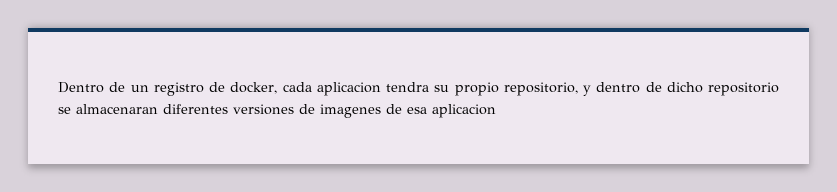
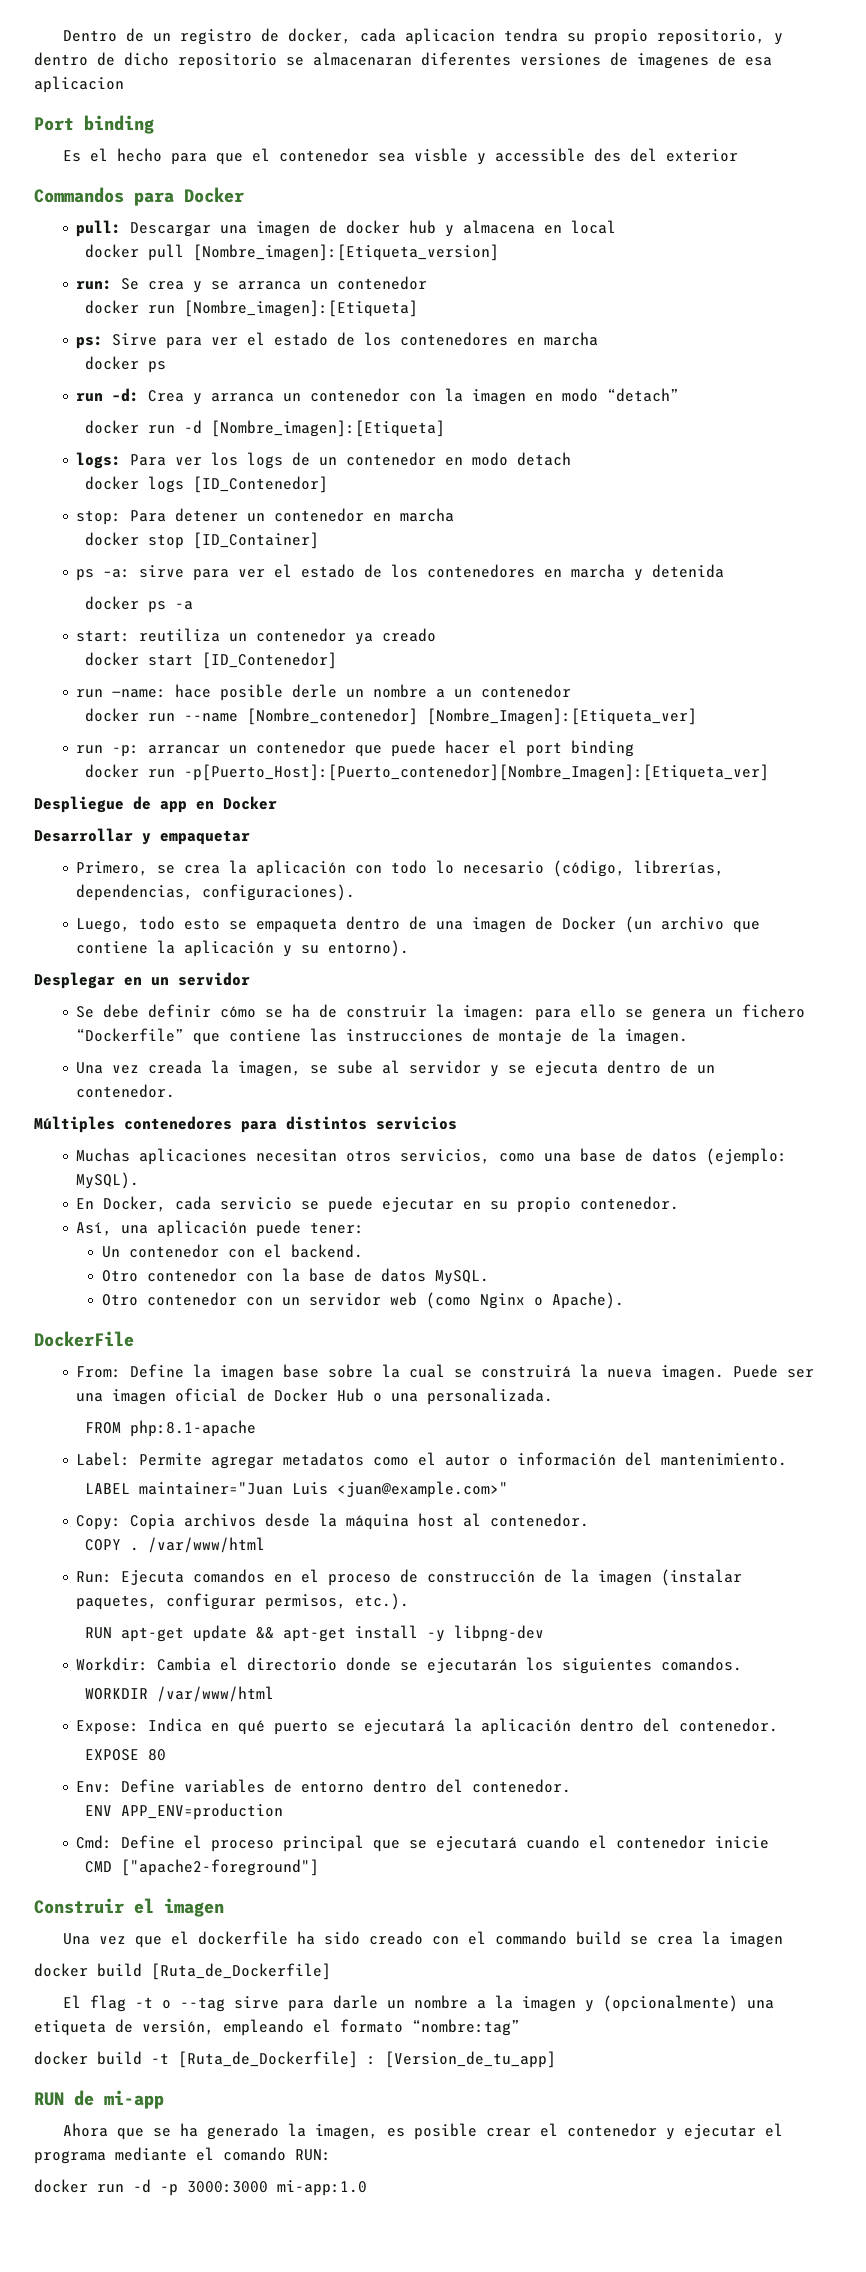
+ Port binding
+ Es el hecho para que el contenedor sea visble y accessible des del exterior
+ Commandos para Docker
+ pull: Descargar una imagen de docker hub y almacena en local
+ docker pull [Nombre_imagen]:[Etiqueta_version]
+ run: Se crea y se arranca un contenedor
+ docker run [Nombre_imagen]:[Etiqueta]
+ ps: Sirve para ver el estado de los contenedores en marcha
+ docker ps
+ run –d: Crea y arranca un contenedor con la imagen en modo “detach”
+ docker run -d [Nombre_imagen]:[Etiqueta]
+ logs: Para ver los logs de un contenedor en modo detach
+ docker logs [ID_Contenedor]
+ stop: Para detener un contenedor en marcha
+ docker stop [ID_Container]
+ ps –a: sirve para ver el estado de los contenedores en marcha y detenida
+ docker ps -a
+ start: reutiliza un contenedor ya creado
+ docker start [ID_Contenedor]
+ run —name: hace posible derle un nombre a un contenedor
+ docker run --name [Nombre_contenedor] [Nombre_Imagen]:[Etiqueta_ver]
+ run -p: arrancar un contenedor que puede hacer el port binding
+ docker run -p[Puerto_Host]:[Puerto_contenedor][Nombre_Imagen]:[Etiqueta_ver]
+ Despliegue de app en Docker
+ Desarrollar y empaquetar
+ Primero, se crea la aplicación con todo lo necesario (código, librerías, dependencias, configuraciones).
+ Luego, todo esto se empaqueta dentro de una imagen de Docker (un archivo que contiene la aplicación y su entorno).
+ Desplegar en un servidor
+ Se debe definir cómo se ha de construir la imagen: para ello se genera un fichero “Dockerfile” que contiene las instrucciones de montaje de la imagen.
+ Una vez creada la imagen, se sube al servidor y se ejecuta dentro de un contenedor.
+ Múltiples contenedores para distintos servicios
+ Muchas aplicaciones necesitan otros servicios, como una base de datos (ejemplo: MySQL).
+ En Docker, cada servicio se puede ejecutar en su propio contenedor.
+ Así, una aplicación puede tener:
+ Un contenedor con el backend.
+ Otro contenedor con la base de datos MySQL.
+ Otro contenedor con un servidor web (como Nginx o Apache).
+ DockerFile
+ From: Define la imagen base sobre la cual se construirá la nueva imagen. Puede ser una imagen oficial de Docker Hub o una personalizada.
+ FROM php:8.1-apache
+ Label: Permite agregar metadatos como el autor o información del mantenimiento.
+ LABEL maintainer="Juan Luis <juan@example.com>"
+ Copy: Copia archivos desde la máquina host al contenedor.
+ COPY . /var/www/html
+ Run: Ejecuta comandos en el proceso de construcción de la imagen (instalar paquetes, configurar permisos, etc.).
+ RUN apt-get update && apt-get install -y libpng-dev
+ Workdir: Cambia el directorio donde se ejecutarán los siguientes comandos.
+ WORKDIR /var/www/html
+ Expose: Indica en qué puerto se ejecutará la aplicación dentro del contenedor.
+ EXPOSE 80
+ Env: Define variables de entorno dentro del contenedor.
+ ENV APP_ENV=production
+ Cmd: Define el proceso principal que se ejecutará cuando el contenedor inicie
+ CMD ["apache2-foreground"]
+ Construir el imagen
+ Una vez que el dockerfile ha sido creado con el commando build se crea la imagen
+ docker build [Ruta_de_Dockerfile]
+ El flag -t o --tag sirve para darle un nombre a la imagen y (opcionalmente) una etiqueta de versión, empleando el formato “nombre:tag”
+ docker build -t [Ruta_de_Dockerfile] : [Version_de_tu_app]
+ RUN de mi-app
+ Ahora que se ha generado la imagen, es posible crear el contenedor y ejecutar el programa mediante el comando RUN:
+ docker run -d -p 3000:3000 mi-app:1.0

